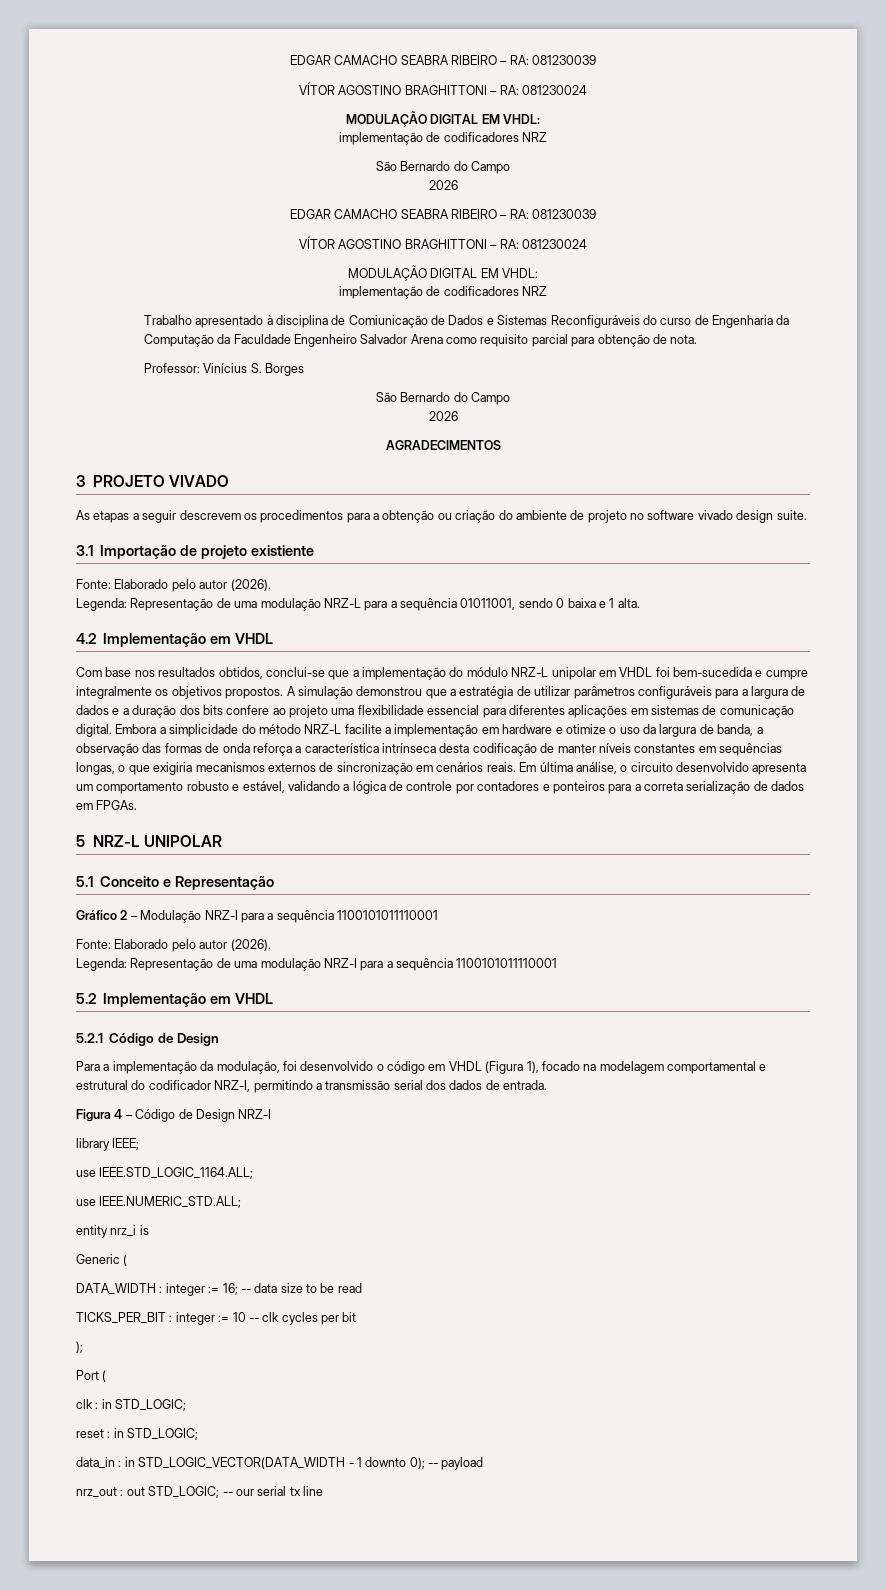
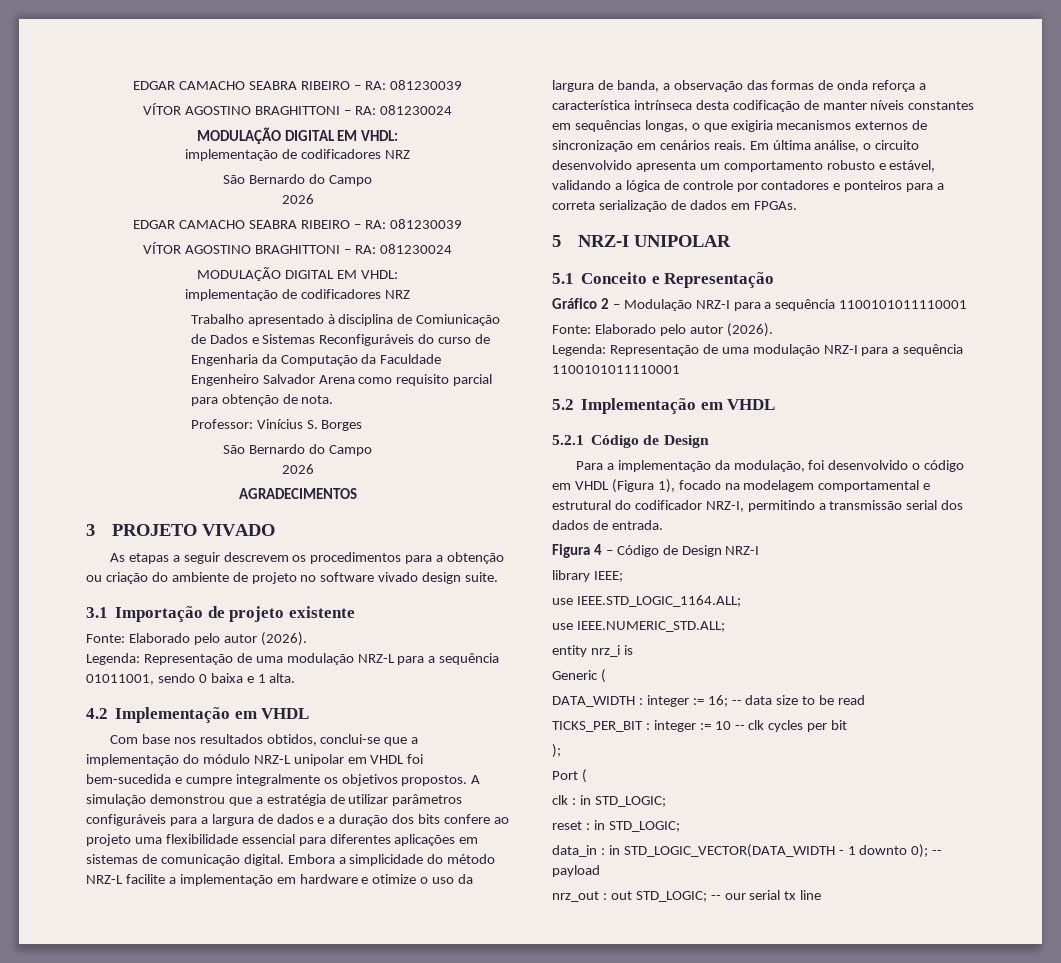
- 3.1 Importação de projeto existiente
+ 3.1 Importação de projeto existente
- 5 NRZ-L UNIPOLAR
+ 5 NRZ-I UNIPOLAR

